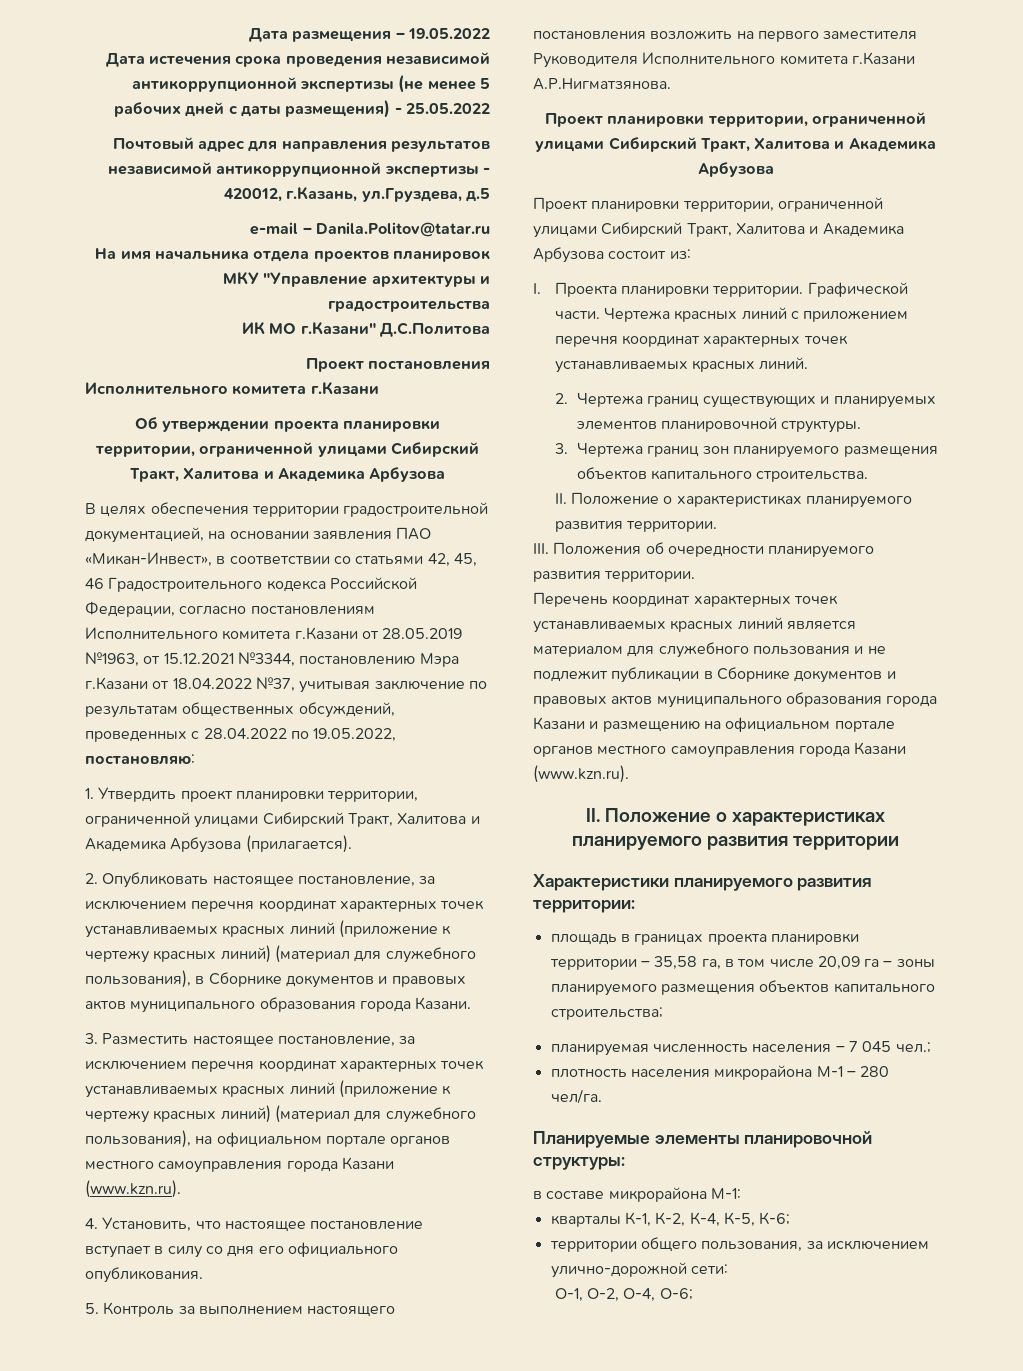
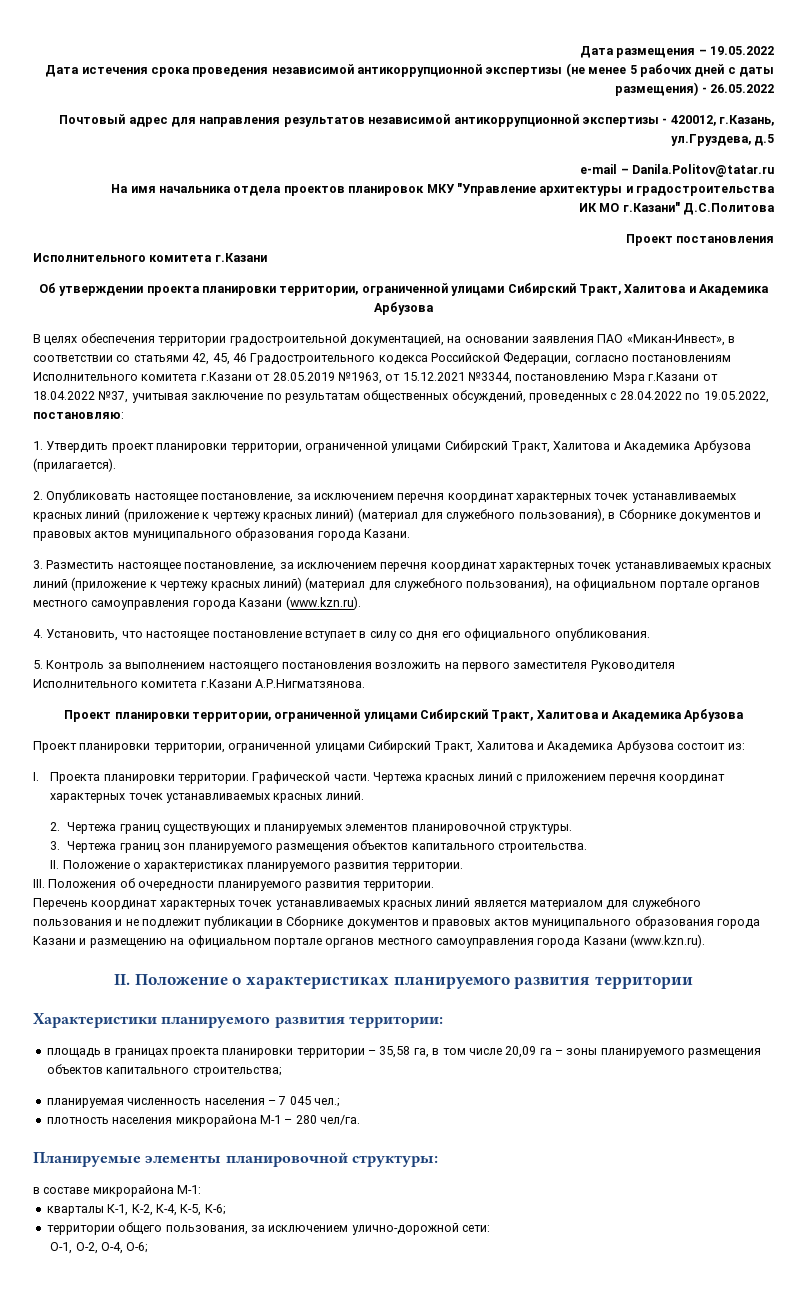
- Дата истечения срока проведения независимой антикоррупционной экспертизы (не менее 5 рабочих дней с даты размещения) - 25.05.2022
+ Дата истечения срока проведения независимой антикоррупционной экспертизы (не менее 5 рабочих дней с даты размещения) - 26.05.2022

